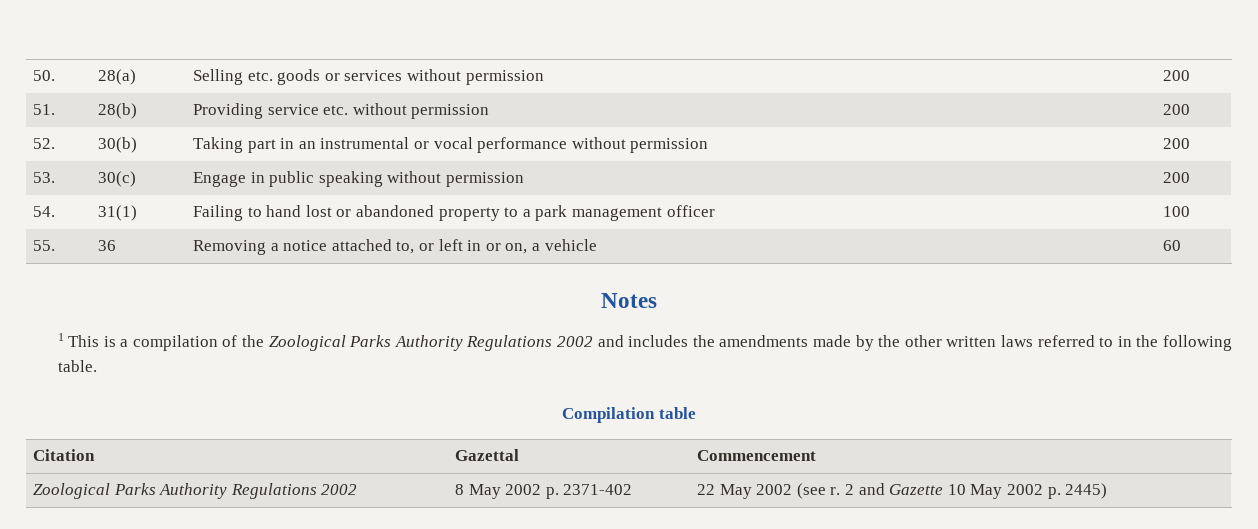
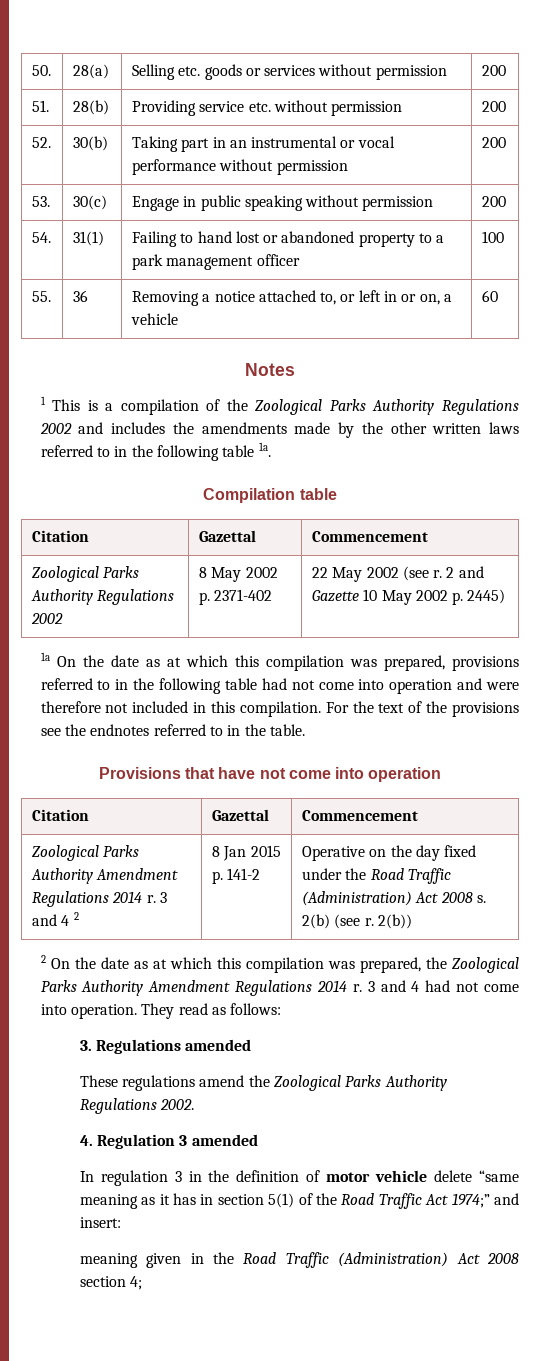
- 1 This is a compilation of the Zoological Parks Authority Regulations 2002 and includes the amendments made by the other written laws referred to in the following table.
+ 1 This is a compilation of the Zoological Parks Authority Regulations 2002 and includes the amendments made by the other written laws referred to in the following table 1a.
+ 1a On the date as at which this compilation was prepared, provisions referred to in the following table had not come into operation and were therefore not included in this compilation. For the text of the provisions see the endnotes referred to in the table.
+ Provisions that have not come into operation
+ Citation | Gazettal | Commencement
+ Zoological Parks Authority Amendment Regulations 2014 r. 3 and 4 2 | 8 Jan 2015 p. 141-2 | Operative on the day fixed under the Road Traffic (Administration) Act 2008 s. 2(b) (see r. 2(b))
+ 2 On the date as at which this compilation was prepared, the Zoological Parks Authority Amendment Regulations 2014 r. 3 and 4 had not come into operation. They read as follows:
+ 3. Regulations amended
+ These regulations amend the Zoological Parks Authority Regulations 2002.
+ 4. Regulation 3 amended
+ In regulation 3 in the definition of motor vehicle delete “same meaning as it has in section 5(1) of the Road Traffic Act 1974;” and insert:
+ meaning given in the Road Traffic (Administration) Act 2008 section 4;

